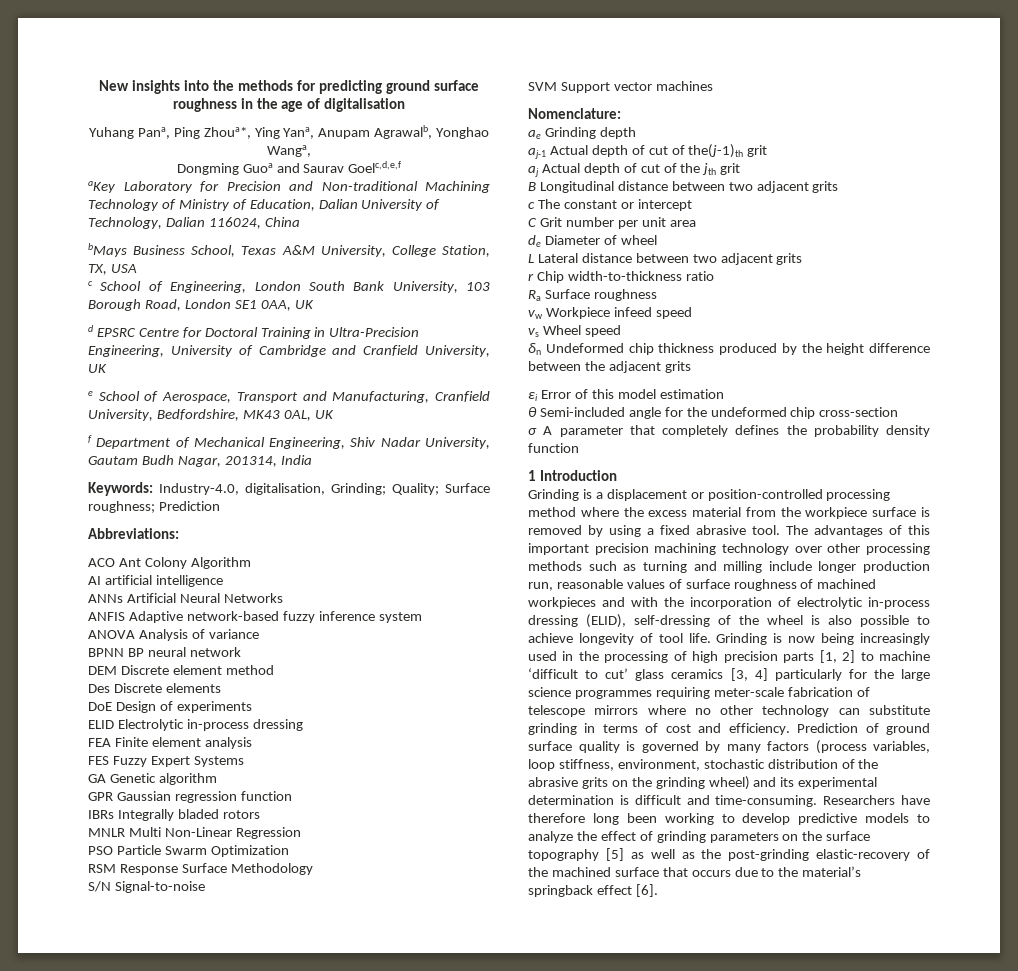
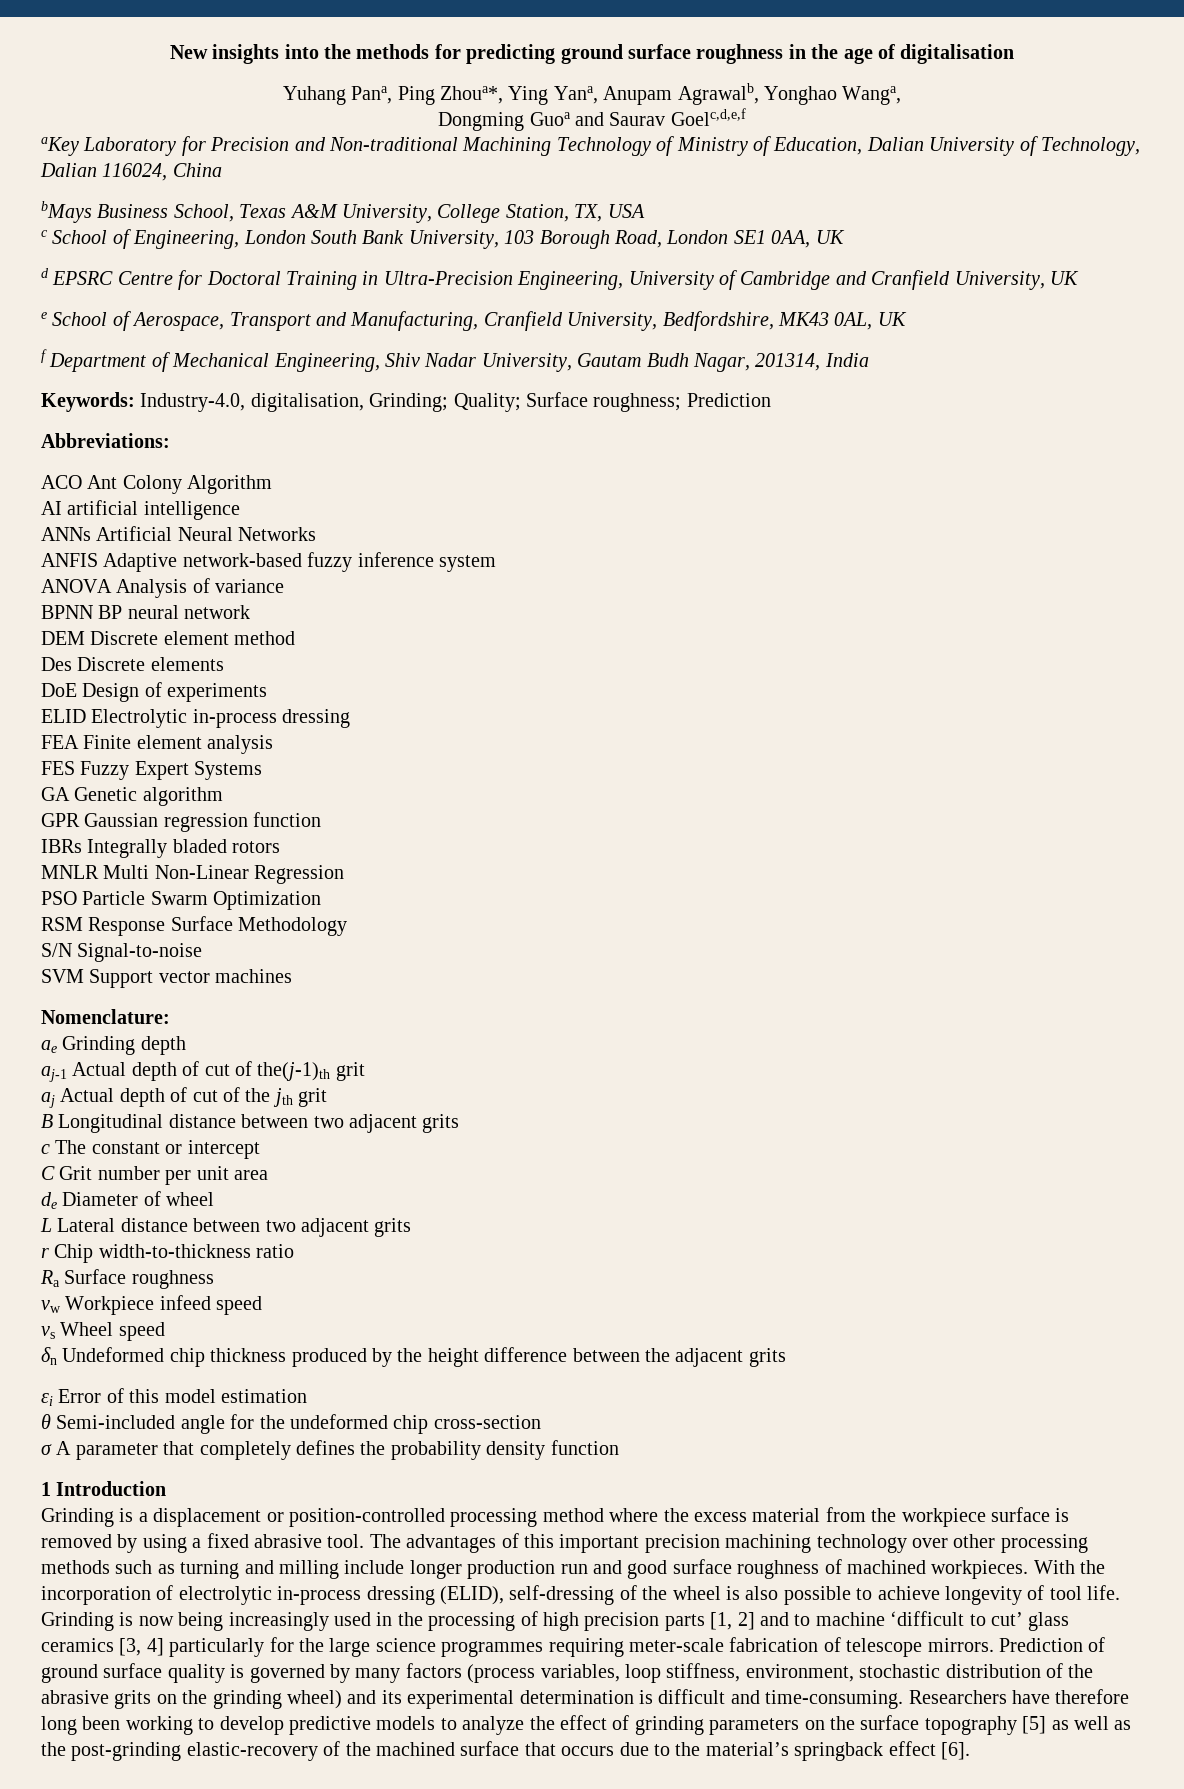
- The advantages of this important precision machining technology over other processing methods such as turning and milling include longer production run, reasonable values of surface roughness of machined workpieces and with the incorporation of electrolytic in-process dressing (ELID), self-dressing of the wheel is also possible to achieve longevity of tool life.
+ The advantages of this important precision machining technology over other processing methods such as turning and milling include longer production run and good surface roughness of machined workpieces. With the incorporation of electrolytic in-process dressing (ELID), self-dressing of the wheel is also possible to achieve longevity of tool life.
- Grinding is now being increasingly used in the processing of high precision parts [1, 2] to machine ‘difficult to cut’ glass ceramics [3, 4] particularly for the large science programmes requiring meter-scale fabrication of telescope mirrors where no other technology can substitute grinding in terms of cost and efficiency.
+ Grinding is now being increasingly used in the processing of high precision parts [1, 2] and to machine ‘difficult to cut’ glass ceramics [3, 4] particularly for the large science programmes requiring meter-scale fabrication of telescope mirrors.

